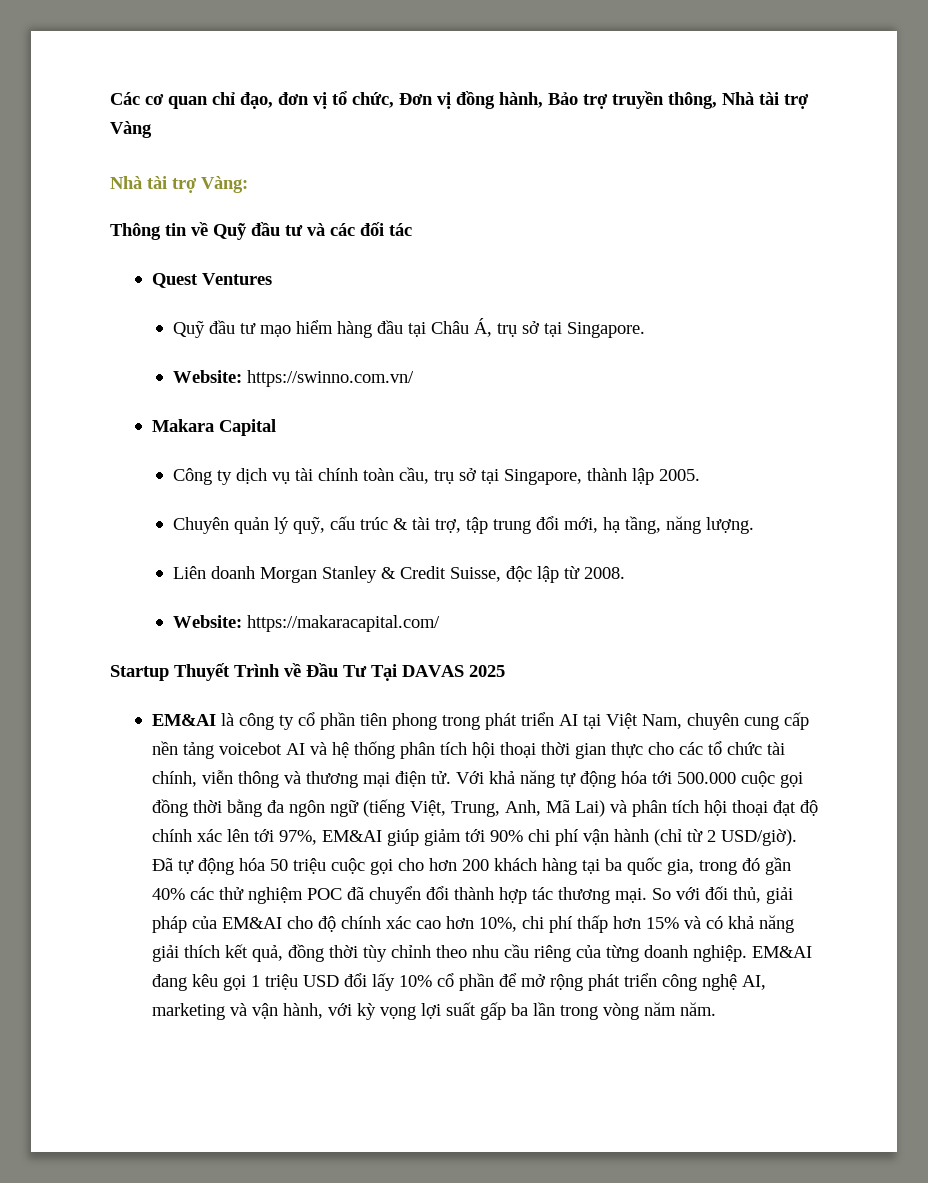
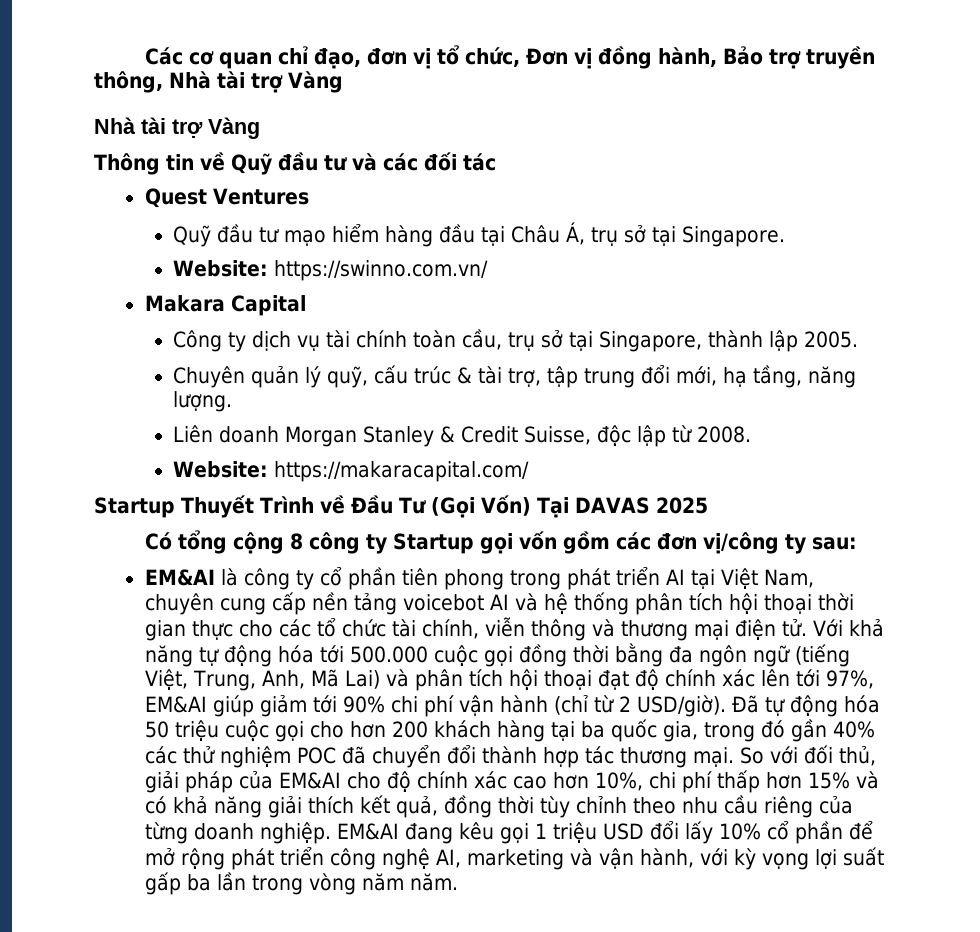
  Các cơ quan chỉ đạo, đơn vị tổ chức, Đơn vị đồng hành, Bảo trợ truyền thông, Nhà tài trợ Vàng
- Nhà tài trợ Vàng:
+ Nhà tài trợ Vàng
- Startup Thuyết Trình về Đầu Tư Tại DAVAS 2025
+ Startup Thuyết Trình về Đầu Tư (Gọi Vốn) Tại DAVAS 2025
+ Có tổng cộng 8 công ty Startup gọi vốn gồm các đơn vị/công ty sau:

